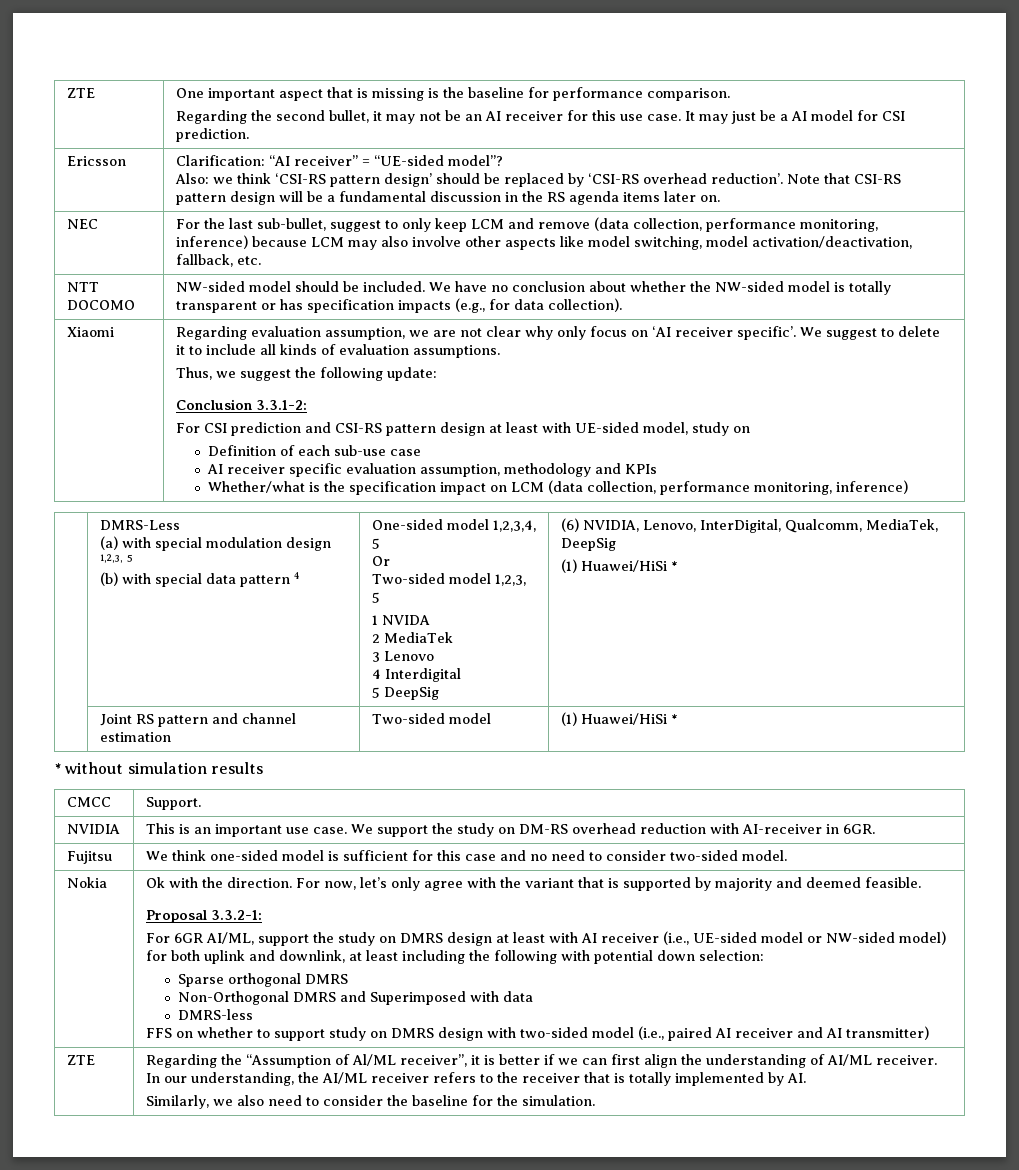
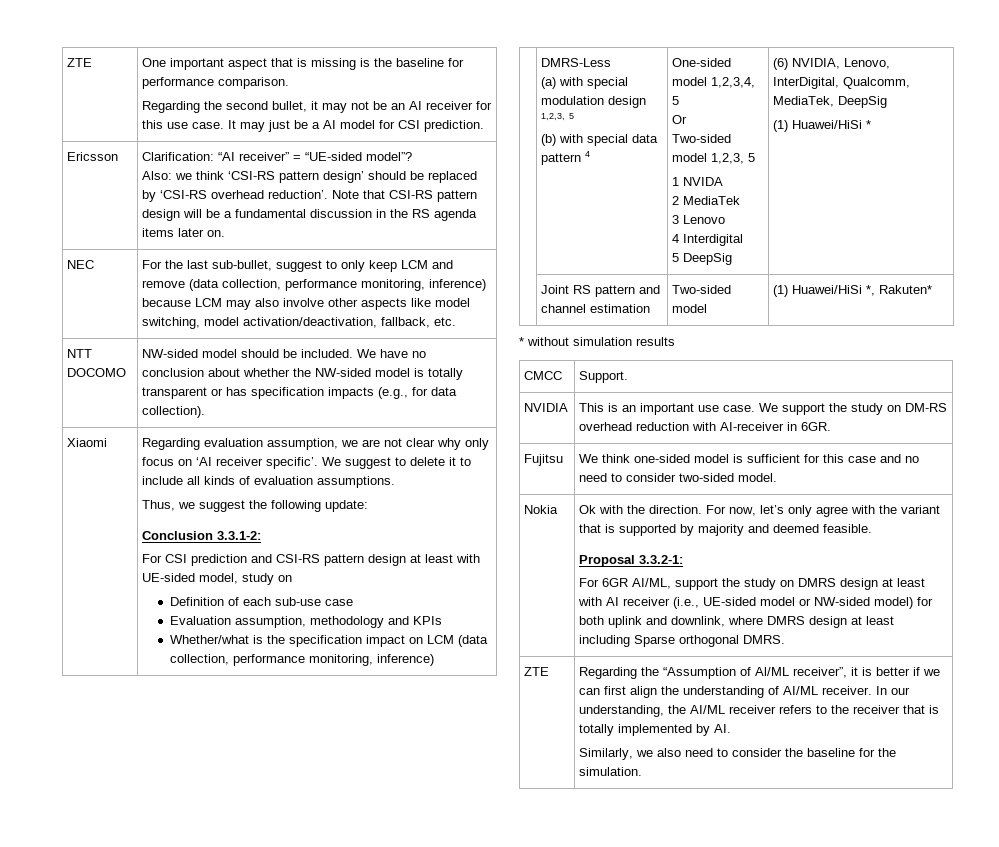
- AI receiver specific evaluation assumption, methodology and KPIs
+ Evaluation assumption, methodology and KPIs
- | Joint RS pattern and channel estimation | Two-sided model | (1) Huawei/HiSi *
+ | Joint RS pattern and channel estimation | Two-sided model | (1) Huawei/HiSi *, Rakuten*
- For 6GR AI/ML, support the study on DMRS design at least with AI receiver (i.e., UE-sided model or NW-sided model) for both uplink and downlink, at least including the following with potential down selection:
- Sparse orthogonal DMRS
- Non-Orthogonal DMRS and Superimposed with data
- DMRS-less
- FFS on whether to support study on DMRS design with two-sided model (i.e., paired AI receiver and AI transmitter)
+ For 6GR AI/ML, support the study on DMRS design at least with AI receiver (i.e., UE-sided model or NW-sided model) for both uplink and downlink, where DMRS design at least including Sparse orthogonal DMRS.

